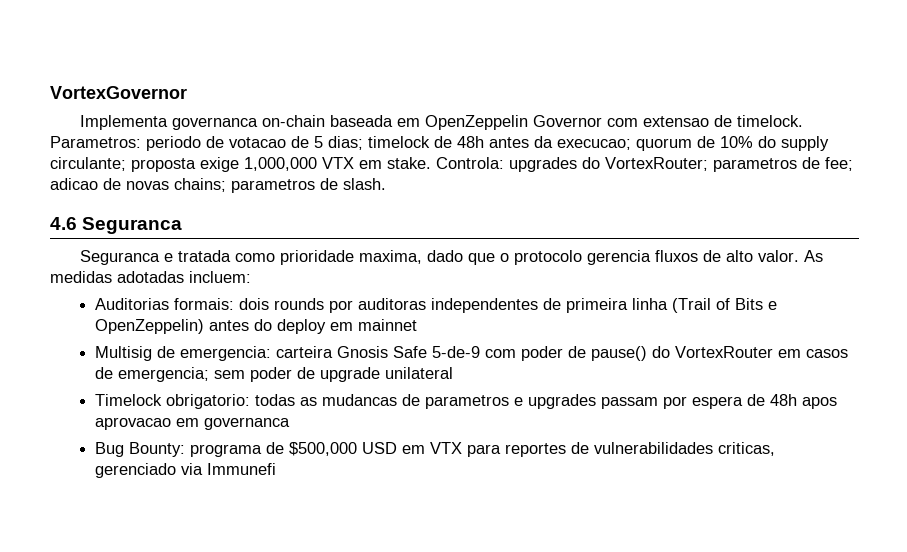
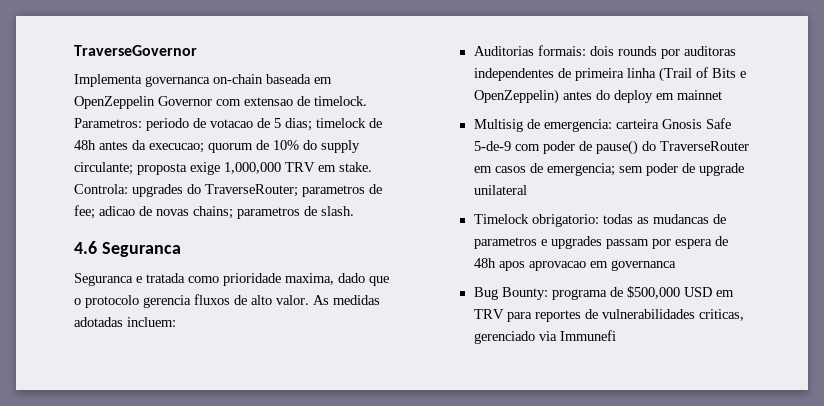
- VortexGovernor
+ TraverseGovernor
- Parametros: periodo de votacao de 5 dias; timelock de 48h antes da execucao; quorum de 10% do supply circulante; proposta exige 1,000,000 VTX em stake.
+ Parametros: periodo de votacao de 5 dias; timelock de 48h antes da execucao; quorum de 10% do supply circulante; proposta exige 1,000,000 TRV em stake.
- Controla: upgrades do VortexRouter; parametros de fee; adicao de novas chains; parametros de slash.
+ Controla: upgrades do TraverseRouter; parametros de fee; adicao de novas chains; parametros de slash.
- Multisig de emergencia: carteira Gnosis Safe 5-de-9 com poder de pause() do VortexRouter em casos de emergencia; sem poder de upgrade unilateral
+ Multisig de emergencia: carteira Gnosis Safe 5-de-9 com poder de pause() do TraverseRouter em casos de emergencia; sem poder de upgrade unilateral
- Bug Bounty: programa de $500,000 USD em VTX para reportes de vulnerabilidades criticas, gerenciado via Immunefi
+ Bug Bounty: programa de $500,000 USD em TRV para reportes de vulnerabilidades criticas, gerenciado via Immunefi

